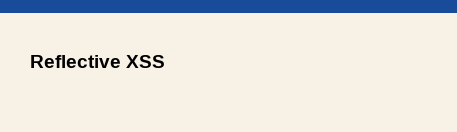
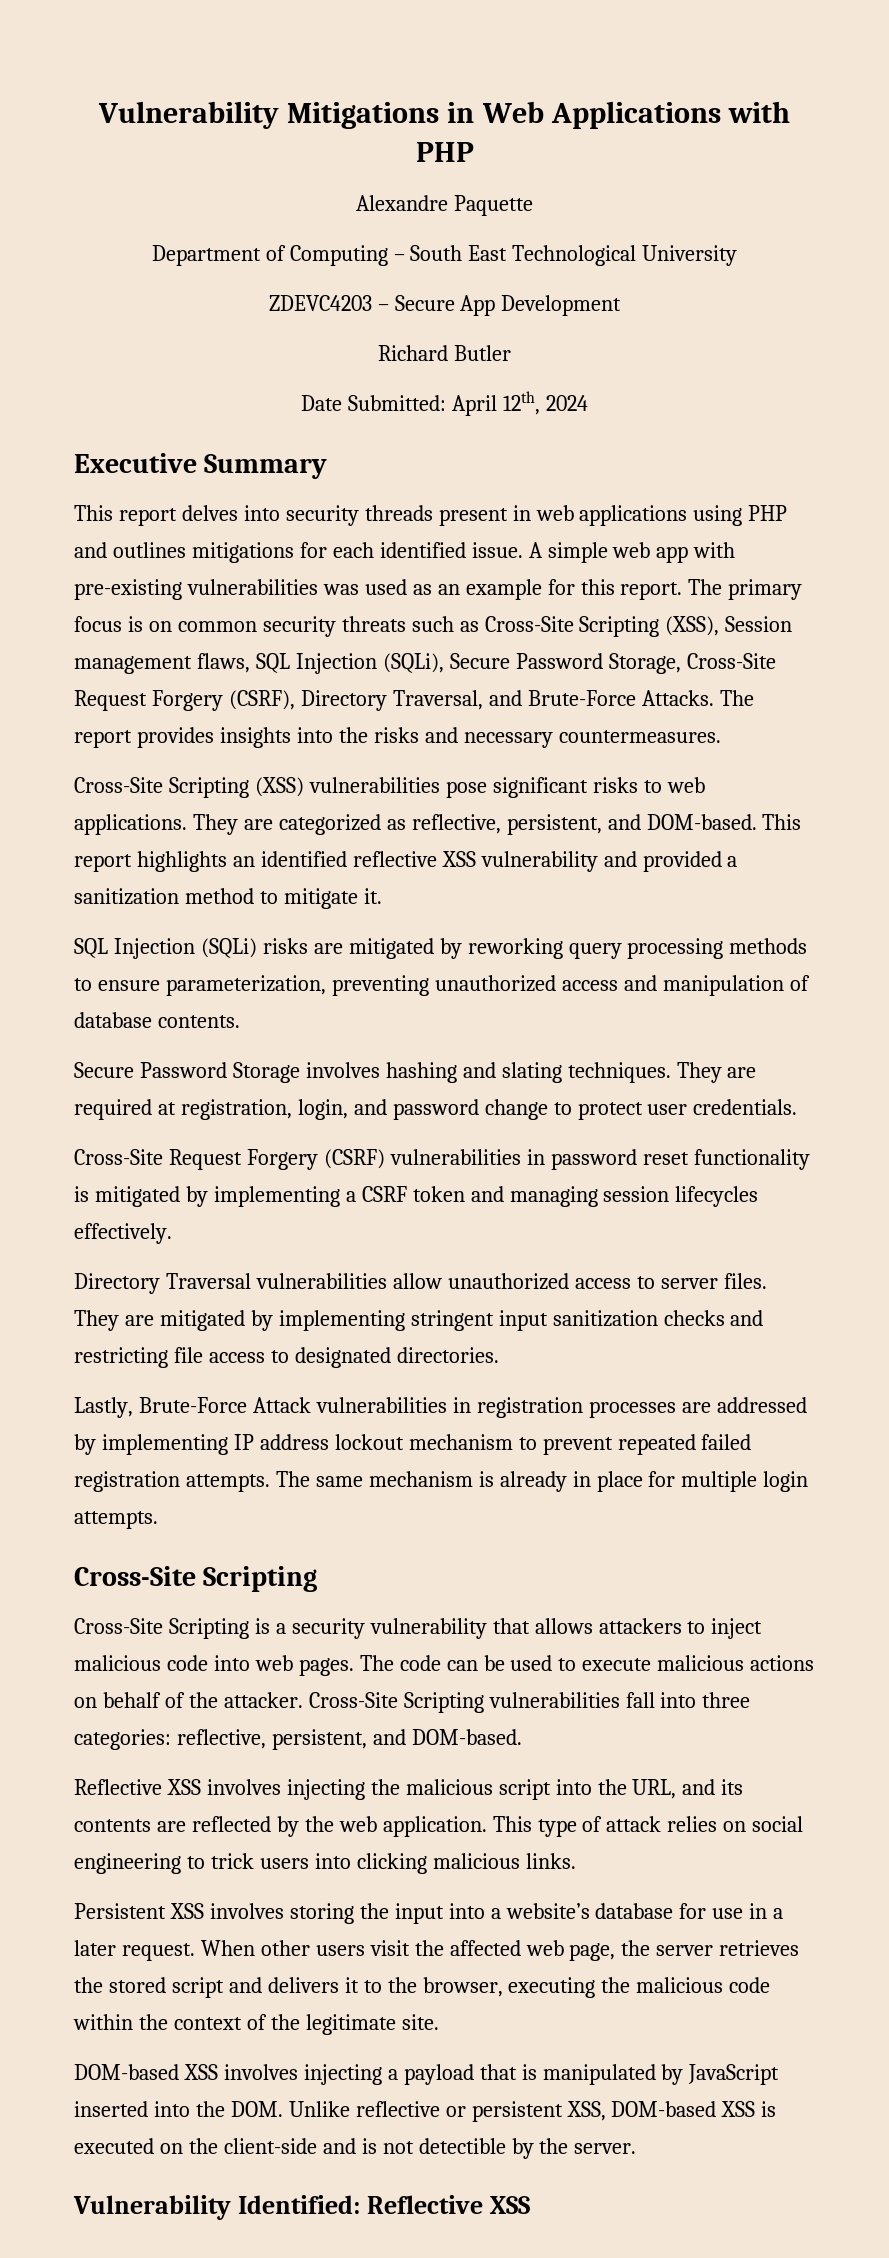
- Reflective XSS
+ Vulnerability Mitigations in Web Applications with PHP
+ Alexandre Paquette
+ Department of Computing – South East Technological University
+ ZDEVC4203 – Secure App Development
+ Richard Butler
+ Date Submitted: April 12th, 2024
+ Executive Summary
+ This report delves into security threads present in web applications using PHP and outlines mitigations for each identified issue. A simple web app with pre-existing vulnerabilities was used as an example for this report. The primary focus is on common security threats such as Cross-Site Scripting (XSS), Session management flaws, SQL Injection (SQLi), Secure Password Storage, Cross-Site Request Forgery (CSRF), Directory Traversal, and Brute-Force Attacks. The report provides insights into the risks and necessary countermeasures.
+ Cross-Site Scripting (XSS) vulnerabilities pose significant risks to web applications. They are categorized as reflective, persistent, and DOM-based. This report highlights an identified reflective XSS vulnerability and provided a sanitization method to mitigate it.
+ SQL Injection (SQLi) risks are mitigated by reworking query processing methods to ensure parameterization, preventing unauthorized access and manipulation of database contents.
+ Secure Password Storage involves hashing and slating techniques. They are required at registration, login, and password change to protect user credentials.
+ Cross-Site Request Forgery (CSRF) vulnerabilities in password reset functionality is mitigated by implementing a CSRF token and managing session lifecycles effectively.
+ Directory Traversal vulnerabilities allow unauthorized access to server files. They are mitigated by implementing stringent input sanitization checks and restricting file access to designated directories.
+ Lastly, Brute-Force Attack vulnerabilities in registration processes are addressed by implementing IP address lockout mechanism to prevent repeated failed registration attempts. The same mechanism is already in place for multiple login attempts.
+ Cross-Site Scripting
+ Cross-Site Scripting is a security vulnerability that allows attackers to inject malicious code into web pages. The code can be used to execute malicious actions on behalf of the attacker. Cross-Site Scripting vulnerabilities fall into three categories: reflective, persistent, and DOM-based.
+ Reflective XSS involves injecting the malicious script into the URL, and its contents are reflected by the web application. This type of attack relies on social engineering to trick users into clicking malicious links.
+ Persistent XSS involves storing the input into a website’s database for use in a later request. When other users visit the affected web page, the server retrieves the stored script and delivers it to the browser, executing the malicious code within the context of the legitimate site.
+ DOM-based XSS involves injecting a payload that is manipulated by JavaScript inserted into the DOM. Unlike reflective or persistent XSS, DOM-based XSS is executed on the client-side and is not detectible by the server.
+ Vulnerability Identified: Reflective XSS

